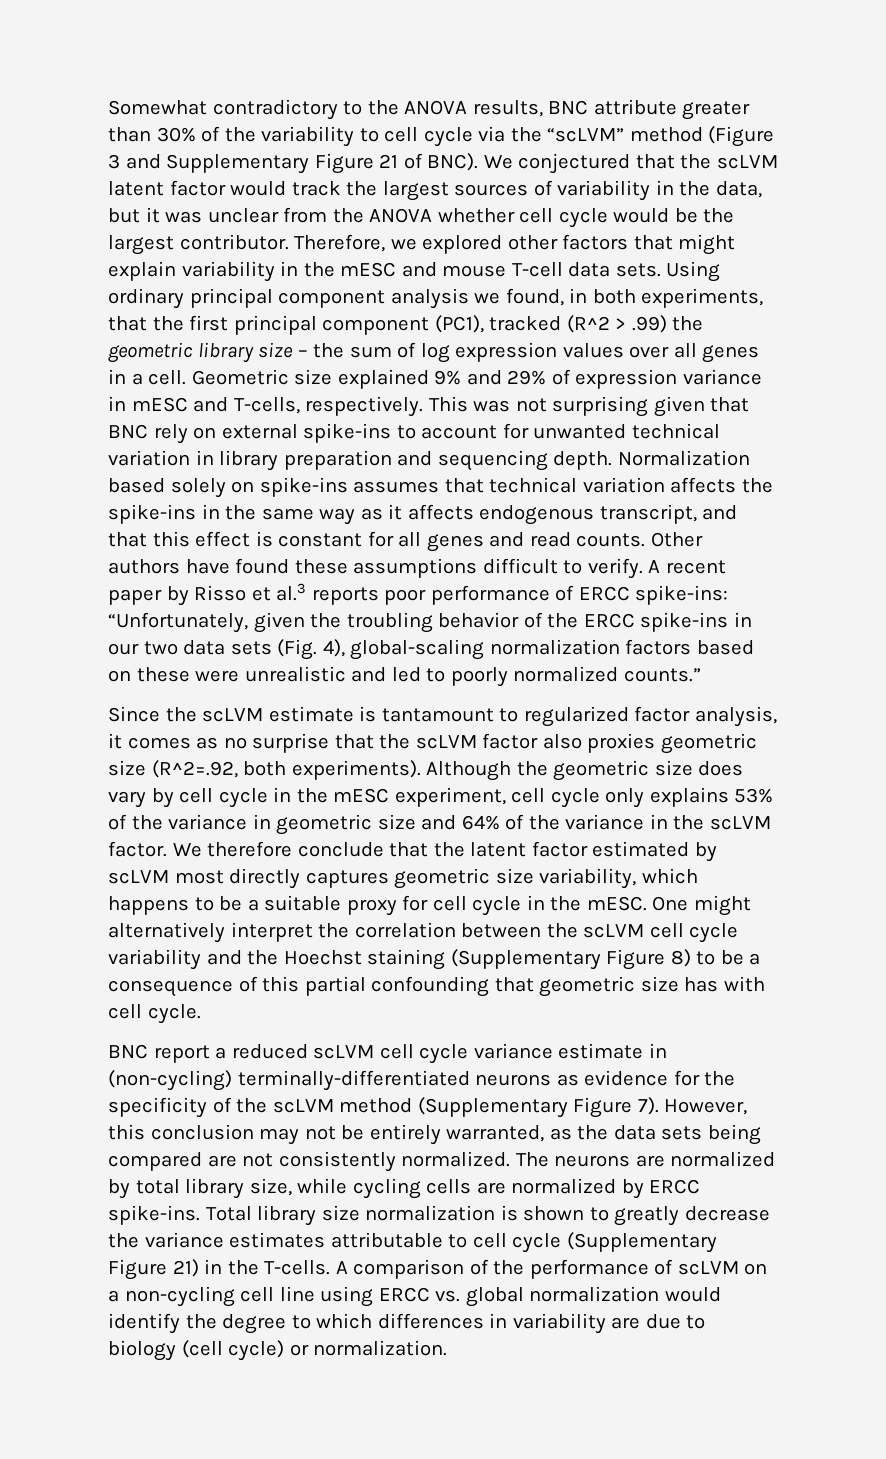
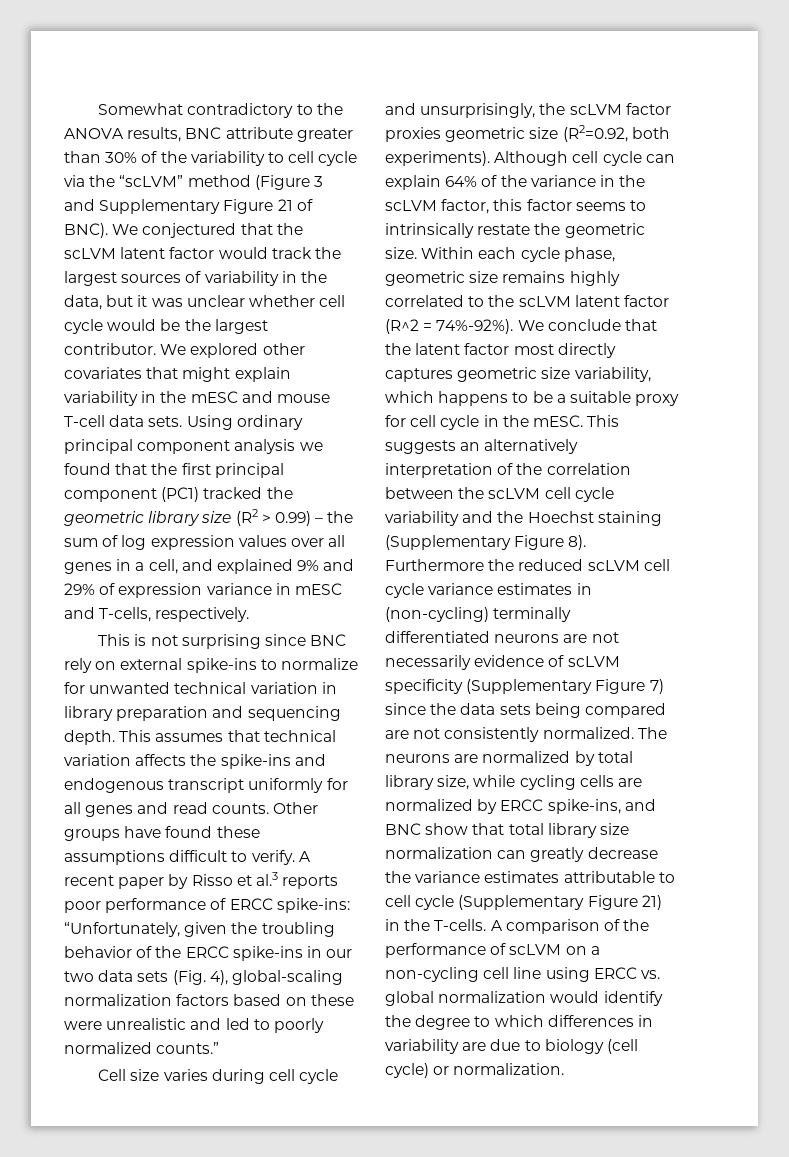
- We conjectured that the scLVM latent factor would track the largest sources of variability in the data, but it was unclear from the ANOVA whether cell cycle would be the largest contributor.
+ We conjectured that the scLVM latent factor would track the largest sources of variability in the data, but it was unclear whether cell cycle would be the largest contributor.
- Therefore, we explored other factors that might explain variability in the mESC and mouse T-cell data sets.
+ We explored other covariates that might explain variability in the mESC and mouse T-cell data sets.
- Using ordinary principal component analysis we found, in both experiments, that the first principal component (PC1), tracked (R^2 > .99) the geometric library size – the sum of log expression values over all genes in a cell. Geometric size explained 9% and 29% of expression variance in mESC and T-cells, respectively. This was not surprising given that BNC rely on external spike-ins to account for unwanted technical variation in library preparation and sequencing depth.
+ Using ordinary principal component analysis we found that the first principal component (PC1) tracked the geometric library size (R2 > 0.99) – the sum of log expression values over all genes in a cell, and explained 9% and 29% of expression variance in mESC and T-cells, respectively.
+ This is not surprising since BNC rely on external spike-ins to normalize for unwanted technical variation in library preparation and sequencing depth.
- Normalization based solely on spike-ins assumes that technical variation affects the spike-ins in the same way as it affects endogenous transcript, and that this effect is constant for all genes and read counts.
+ This assumes that technical variation affects the spike-ins and endogenous transcript uniformly for all genes and read counts.
- Other authors have found these assumptions difficult to verify.
+ Other groups have found these assumptions difficult to verify.
- Since the scLVM estimate is tantamount to regularized factor analysis, it comes as no surprise that the scLVM factor also proxies geometric size (R^2=.92, both experiments).
+ Cell size varies during cell cycle and unsurprisingly, the scLVM factor proxies geometric size (R2=0.92, both experiments).
- Although the geometric size does vary by cell cycle in the mESC experiment, cell cycle only explains 53% of the variance in geometric size and 64% of the variance in the scLVM factor. We therefore conclude that the latent factor estimated by scLVM most directly captures geometric size variability, which happens to be a suitable proxy for cell cycle in the mESC.
+ Although cell cycle can explain 64% of the variance in the scLVM factor, this factor seems to intrinsically restate the geometric size. Within each cycle phase, geometric size remains highly correlated to the scLVM latent factor (R^2 = 74%-92%). We conclude that the latent factor most directly captures geometric size variability, which happens to be a suitable proxy for cell cycle in the mESC.
- One might alternatively interpret the correlation between the scLVM cell cycle variability and the Hoechst staining (Supplementary Figure 8) to be a consequence of this partial confounding that geometric size has with cell cycle.
- BNC report a reduced scLVM cell cycle variance estimate in (non-cycling) terminally-differentiated neurons as evidence for the specificity of the scLVM method (Supplementary Figure 7). However, this conclusion may not be entirely warranted, as the data sets being compared are not consistently normalized.
+ This suggests an alternatively interpretation of the correlation between the scLVM cell cycle variability and the Hoechst staining (Supplementary Figure 8). Furthermore the reduced scLVM cell cycle variance estimates in (non-cycling) terminally differentiated neurons are not necessarily evidence of scLVM specificity (Supplementary Figure 7) since the data sets being compared are not consistently normalized.
- The neurons are normalized by total library size, while cycling cells are normalized by ERCC spike-ins. Total library size normalization is shown to greatly decrease the variance estimates attributable to cell cycle (Supplementary Figure 21) in the T-cells.
+ The neurons are normalized by total library size, while cycling cells are normalized by ERCC spike-ins, and BNC show that total library size normalization can greatly decrease the variance estimates attributable to cell cycle (Supplementary Figure 21) in the T-cells.

